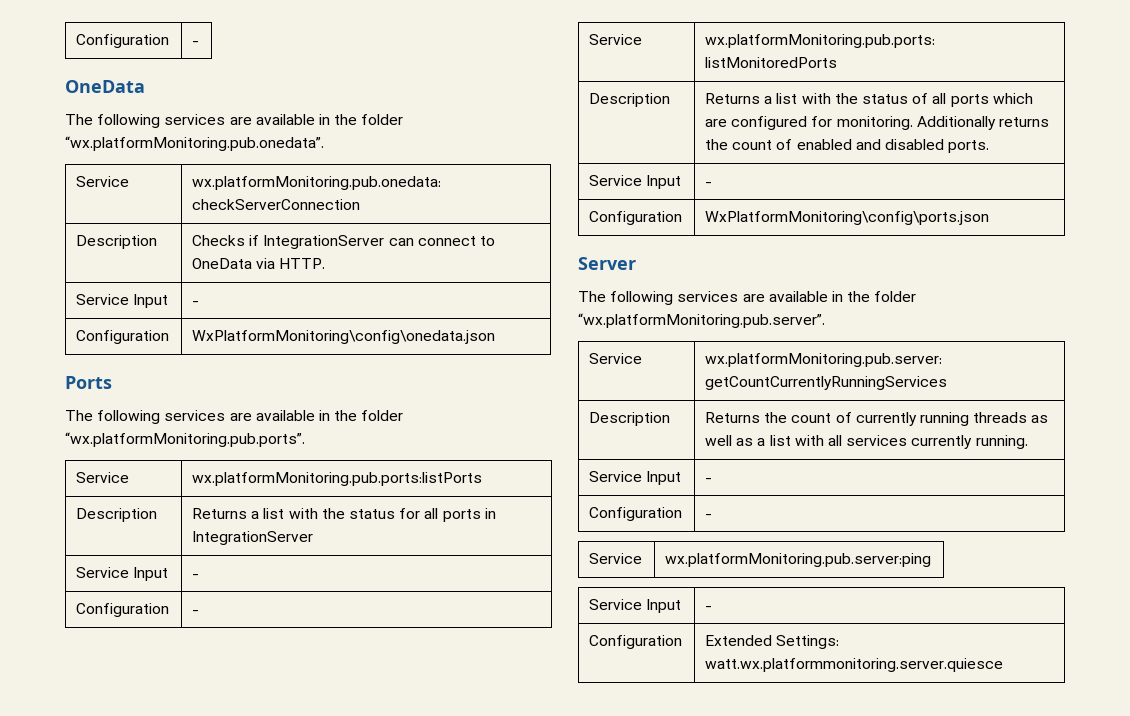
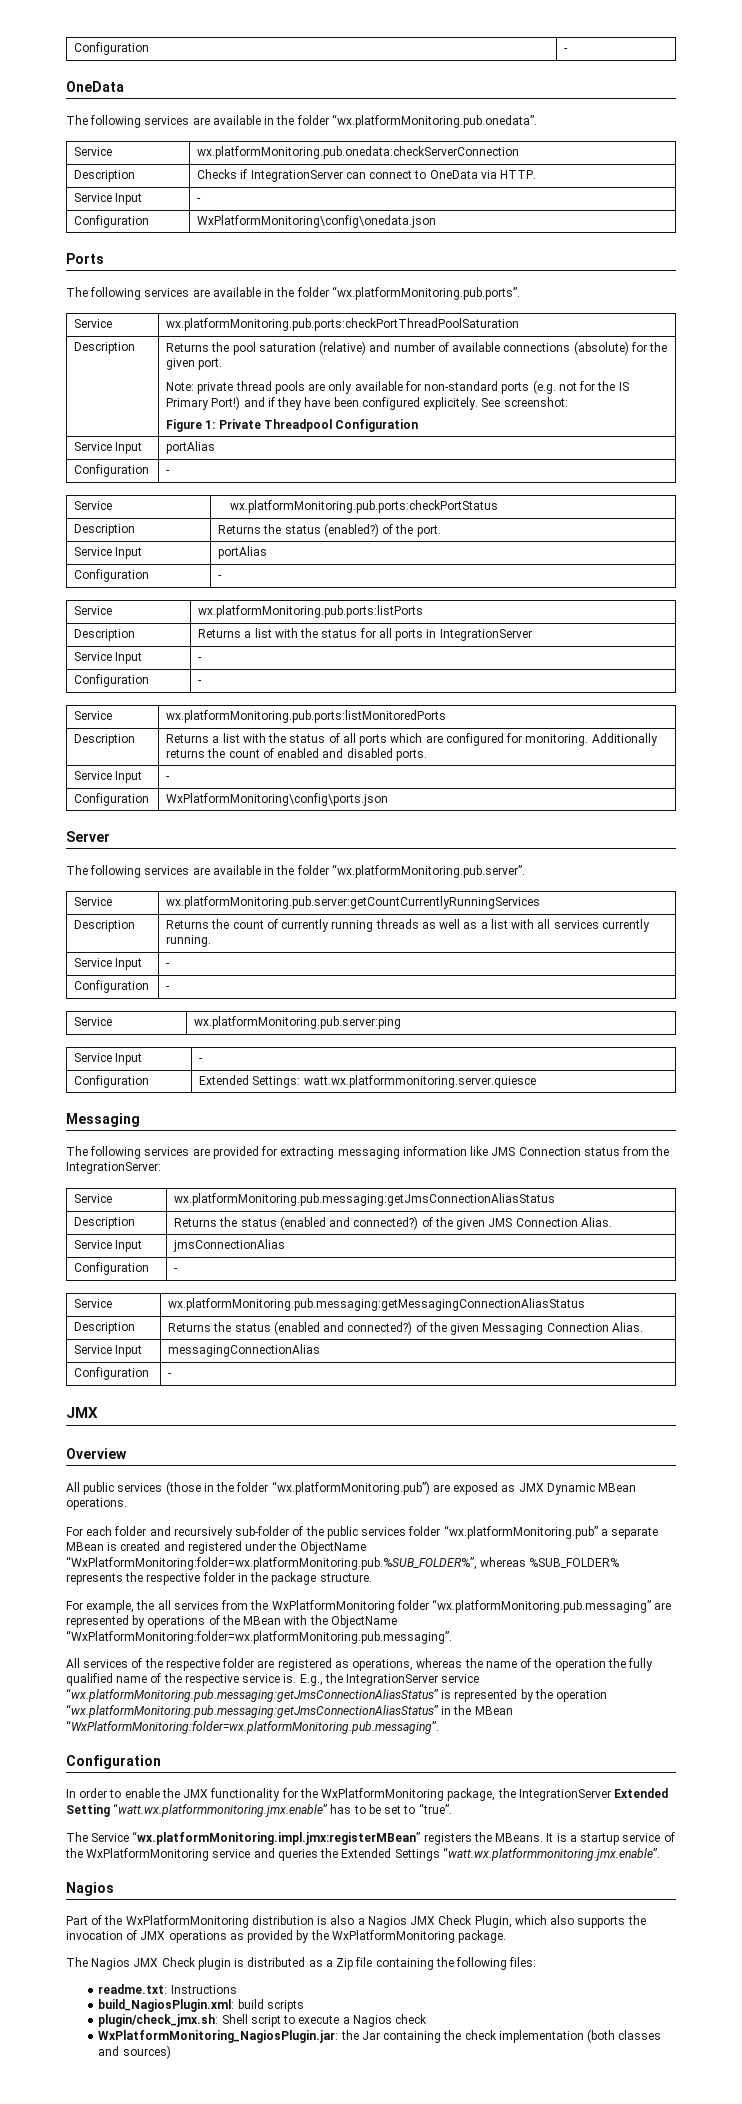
+ Service | wx.platformMonitoring.pub.ports:checkPortThreadPoolSaturation
+ Description | Returns the pool saturation (relative) and number of available connections (absolute) for the given port.
+ Note: private thread pools are only available for non-standard ports (e.g. not for the IS Primary Port!) and if they have been configured explicitely. See screenshot:
+ Figure 1: Private Threadpool Configuration
+ Service Input | portAlias
+ Configuration | -
+ Service | wx.platformMonitoring.pub.ports:checkPortStatus
+ Description | Returns the status (enabled?) of the port.
+ Service Input | portAlias
+ Configuration | -
  Configuration | Extended Settings: watt.wx.platformmonitoring.server.quiesce
+ Messaging
+ The following services are provided for extracting messaging information like JMS Connection status from the IntegrationServer:
+ Service | wx.platformMonitoring.pub.messaging:getJmsConnectionAliasStatus
+ Description | Returns the status (enabled and connected?) of the given JMS Connection Alias.
+ Service Input | jmsConnectionAlias
+ Configuration | -
+ Service | wx.platformMonitoring.pub.messaging:getMessagingConnectionAliasStatus
+ Description | Returns the status (enabled and connected?) of the given Messaging Connection Alias.
+ Service Input | messagingConnectionAlias
+ Configuration | -
+ JMX
+ Overview
+ All public services (those in the folder “wx.platformMonitoring.pub”) are exposed as JMX Dynamic MBean operations.
+ For each folder and recursively sub-folder of the public services folder “wx.platformMonitoring.pub” a separate MBean is created and registered under the ObjectName “WxPlatformMonitoring:folder=wx.platformMonitoring.pub.%SUB_FOLDER%”, whereas %SUB_FOLDER% represents the respective folder in the package structure.
+ For example, the all services from the WxPlatformMonitoring folder “wx.platformMonitoring.pub.messaging” are represented by operations of the MBean with the ObjectName “WxPlatformMonitoring:folder=wx.platformMonitoring.pub.messaging”.
+ All services of the respective folder are registered as operations, whereas the name of the operation the fully qualified name of the respective service is. E.g., the IntegrationServer service “wx.platformMonitoring.pub.messaging:getJmsConnectionAliasStatus” is represented by the operation “wx.platformMonitoring.pub.messaging:getJmsConnectionAliasStatus” in the MBean “WxPlatformMonitoring:folder=wx.platformMonitoring.pub.messaging”.
+ Configuration
+ In order to enable the JMX functionality for the WxPlatformMonitoring package, the IntegrationServer Extended Setting “watt.wx.platformmonitoring.jmx.enable” has to be set to “true”.
+ The Service “wx.platformMonitoring.impl.jmx:registerMBean” registers the MBeans. It is a startup service of the WxPlatformMonitoring service and queries the Extended Settings “watt.wx.platformmonitoring.jmx.enable”.
+ Nagios
+ Part of the WxPlatformMonitoring distribution is also a Nagios JMX Check Plugin, which also supports the invocation of JMX operations as provided by the WxPlatformMonitoring package.
+ The Nagios JMX Check plugin is distributed as a Zip file containing the following files:
+ readme.txt: Instructions
+ build_NagiosPlugin.xml: build scripts
+ plugin/check_jmx.sh: Shell script to execute a Nagios check
+ WxPlatformMonitoring_NagiosPlugin.jar: the Jar containing the check implementation (both classes and sources)

